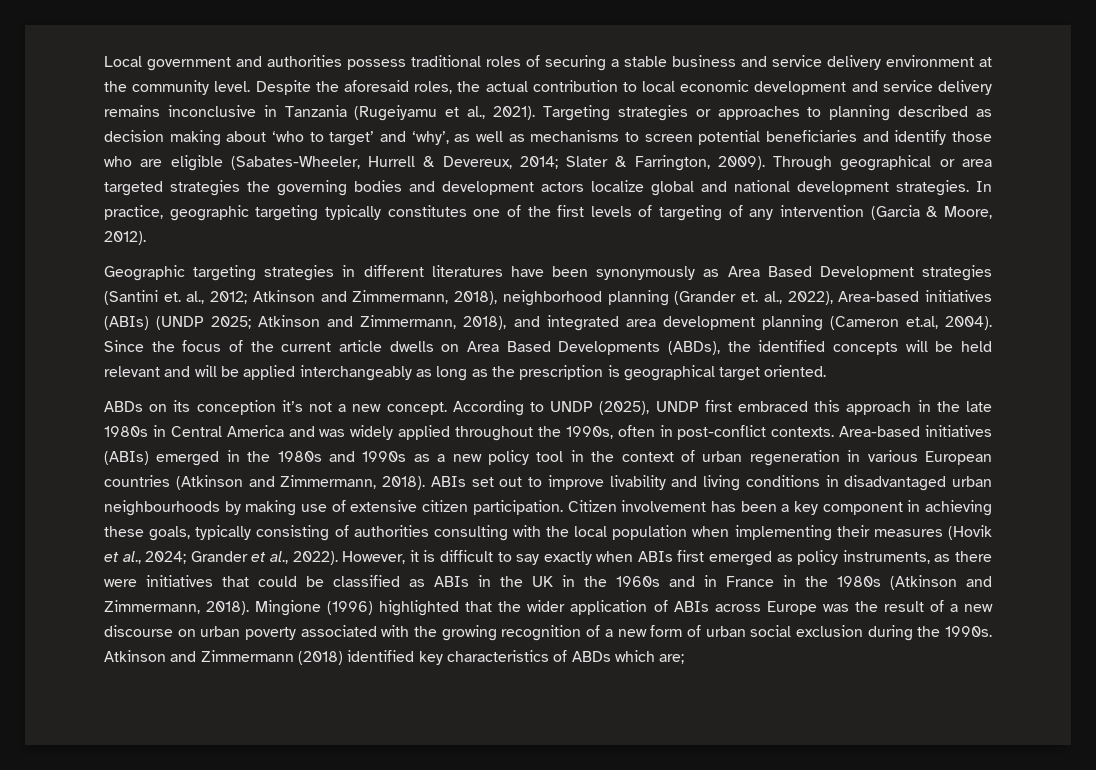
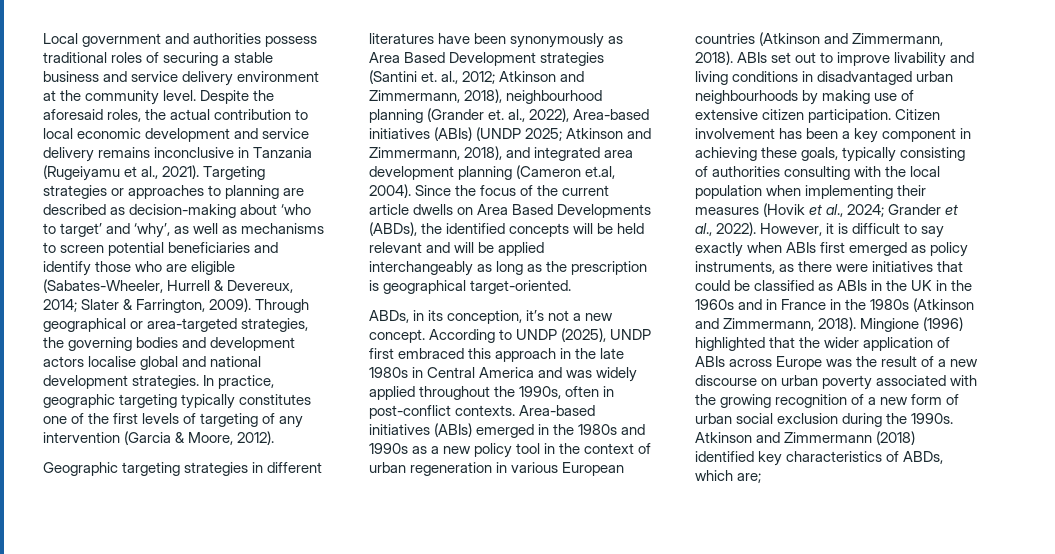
- Targeting strategies or approaches to planning described as decision making about ‘who to target’ and ‘why’, as well as mechanisms to screen potential beneficiaries and identify those who are eligible (Sabates-Wheeler, Hurrell & Devereux, 2014; Slater & Farrington, 2009).
+ Targeting strategies or approaches to planning are described as decision-making about ‘who to target’ and ‘why’, as well as mechanisms to screen potential beneficiaries and identify those who are eligible (Sabates-Wheeler, Hurrell & Devereux, 2014; Slater & Farrington, 2009).
- Through geographical or area targeted strategies the governing bodies and development actors localize global and national development strategies.
+ Through geographical or area-targeted strategies, the governing bodies and development actors localise global and national development strategies.
- Geographic targeting strategies in different literatures have been synonymously as Area Based Development strategies (Santini et. al., 2012; Atkinson and Zimmermann, 2018), neighborhood planning (Grander et. al., 2022), Area-based initiatives (ABIs) (UNDP 2025; Atkinson and Zimmermann, 2018), and integrated area development planning (Cameron et.al, 2004).
+ Geographic targeting strategies in different literatures have been synonymously as Area Based Development strategies (Santini et. al., 2012; Atkinson and Zimmermann, 2018), neighbourhood planning (Grander et. al., 2022), Area-based initiatives (ABIs) (UNDP 2025; Atkinson and Zimmermann, 2018), and integrated area development planning (Cameron et.al, 2004).
- Since the focus of the current article dwells on Area Based Developments (ABDs), the identified concepts will be held relevant and will be applied interchangeably as long as the prescription is geographical target oriented.
- ABDs on its conception it’s not a new concept.
+ Since the focus of the current article dwells on Area Based Developments (ABDs), the identified concepts will be held relevant and will be applied interchangeably as long as the prescription is geographical target-oriented.
+ ABDs, in its conception, it’s not a new concept.
- Atkinson and Zimmermann (2018) identified key characteristics of ABDs which are;
+ Atkinson and Zimmermann (2018) identified key characteristics of ABDs, which are;

